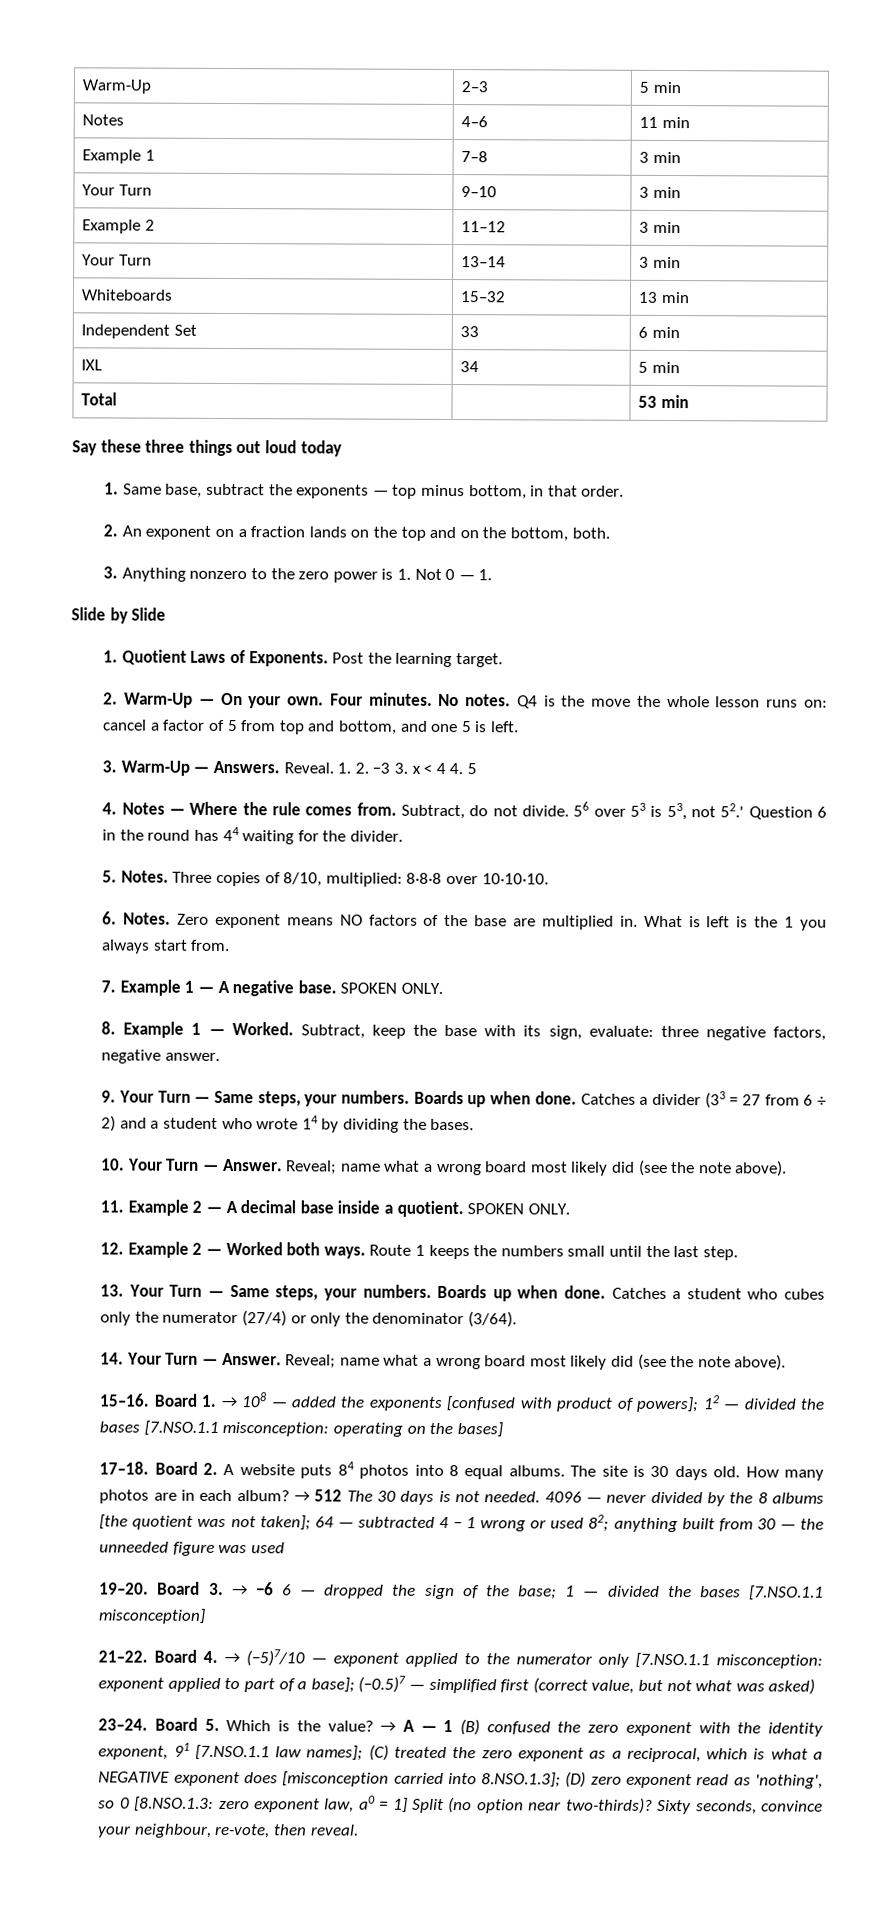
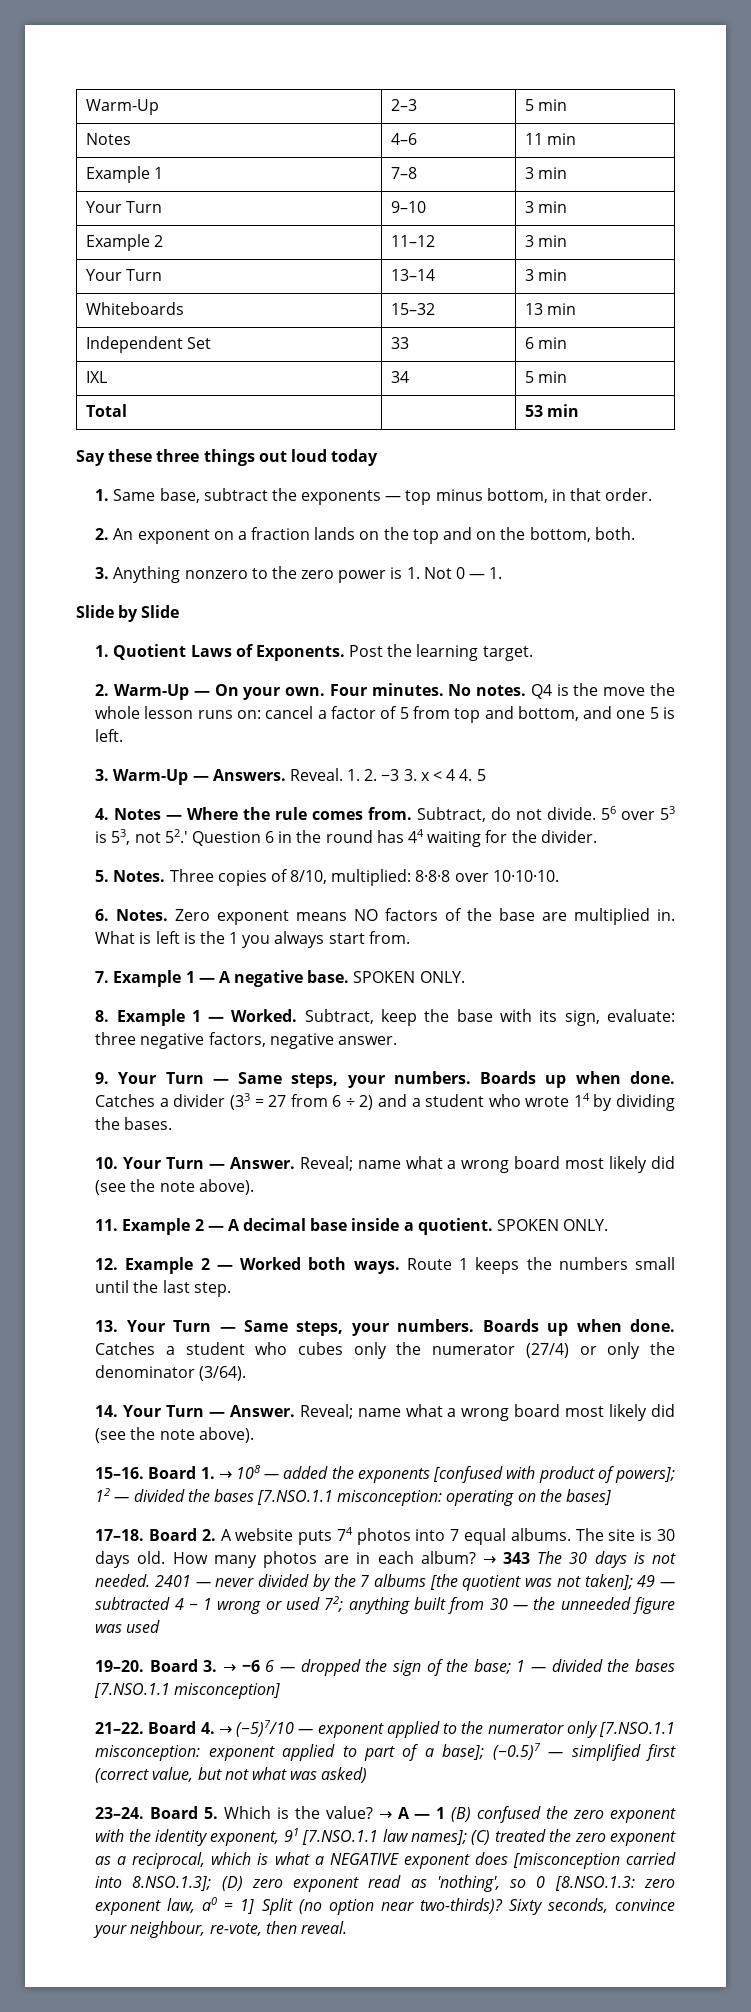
- Board 2. A website puts 84 photos into 8 equal albums.
+ Board 2. A website puts 74 photos into 7 equal albums.
- → 512 The 30 days is not needed.
+ → 343 The 30 days is not needed.
- 4096 — never divided by the 8 albums [the quotient was not taken]; 64 — subtracted 4 − 1 wrong or used 82; anything built from 30 — the unneeded figure was used
+ 2401 — never divided by the 7 albums [the quotient was not taken]; 49 — subtracted 4 − 1 wrong or used 72; anything built from 30 — the unneeded figure was used

